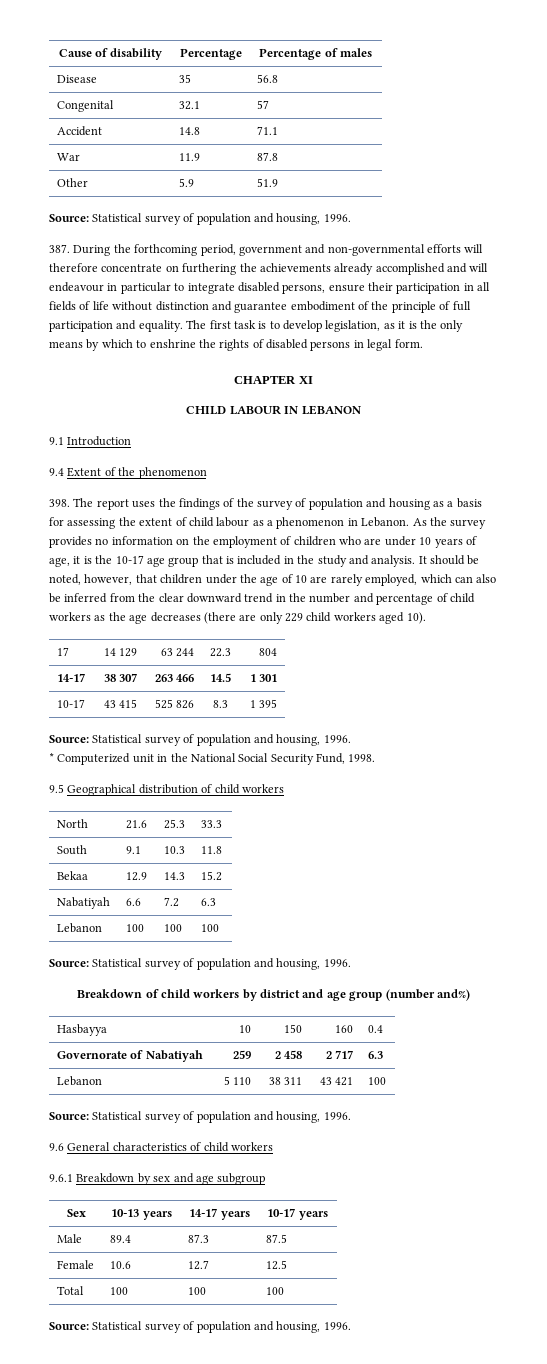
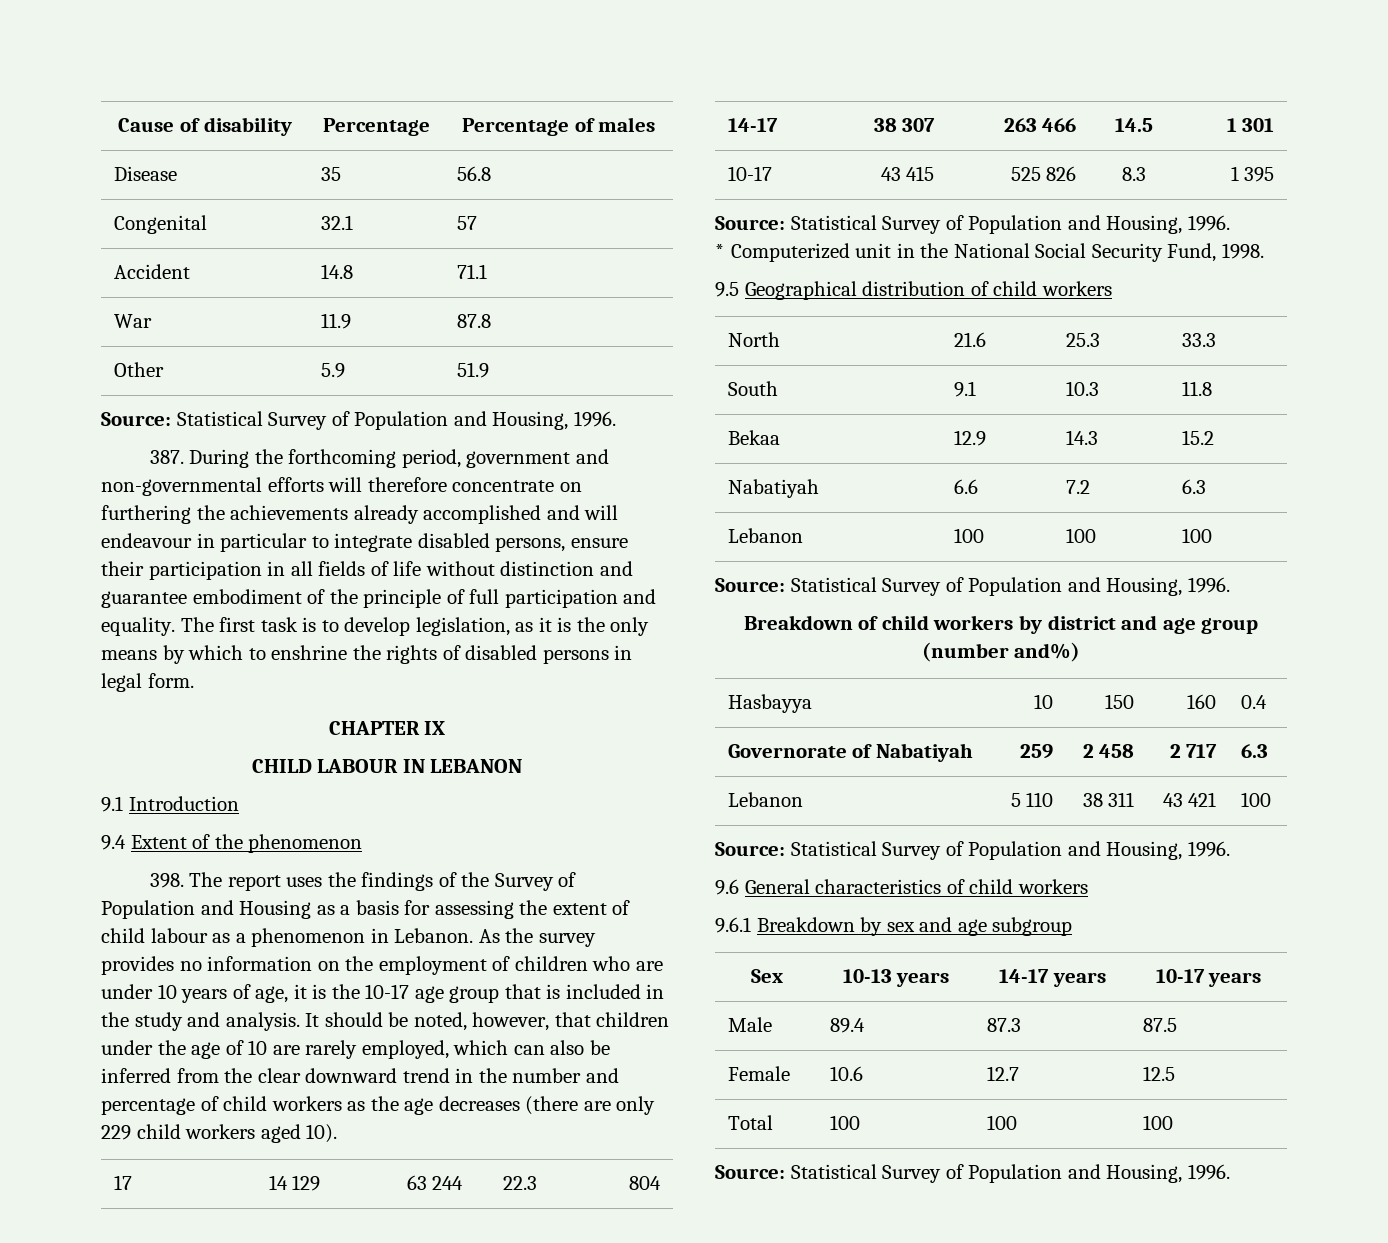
  Other | 5.9 | 51.9
- Source: Statistical survey of population and housing, 1996.
+ Source: Statistical Survey of Population and Housing, 1996.
- CHAPTER XI
+ CHAPTER IX
- 398. The report uses the findings of the survey of population and housing as a basis for assessing the extent of child labour as a phenomenon in Lebanon.
+ 398. The report uses the findings of the Survey of Population and Housing as a basis for assessing the extent of child labour as a phenomenon in Lebanon.
  10-17 | 43 415 | 525 826 | 8.3 | 1 395
- Source: Statistical survey of population and housing, 1996.
+ Source: Statistical Survey of Population and Housing, 1996.
  Lebanon | 100 | 100 | 100
- Source: Statistical survey of population and housing, 1996.
+ Source: Statistical Survey of Population and Housing, 1996.
  Lebanon | 5 110 | 38 311 | 43 421 | 100
- Source: Statistical survey of population and housing, 1996.
+ Source: Statistical Survey of Population and Housing, 1996.
  Total | 100 | 100 | 100
- Source: Statistical survey of population and housing, 1996.
+ Source: Statistical Survey of Population and Housing, 1996.

